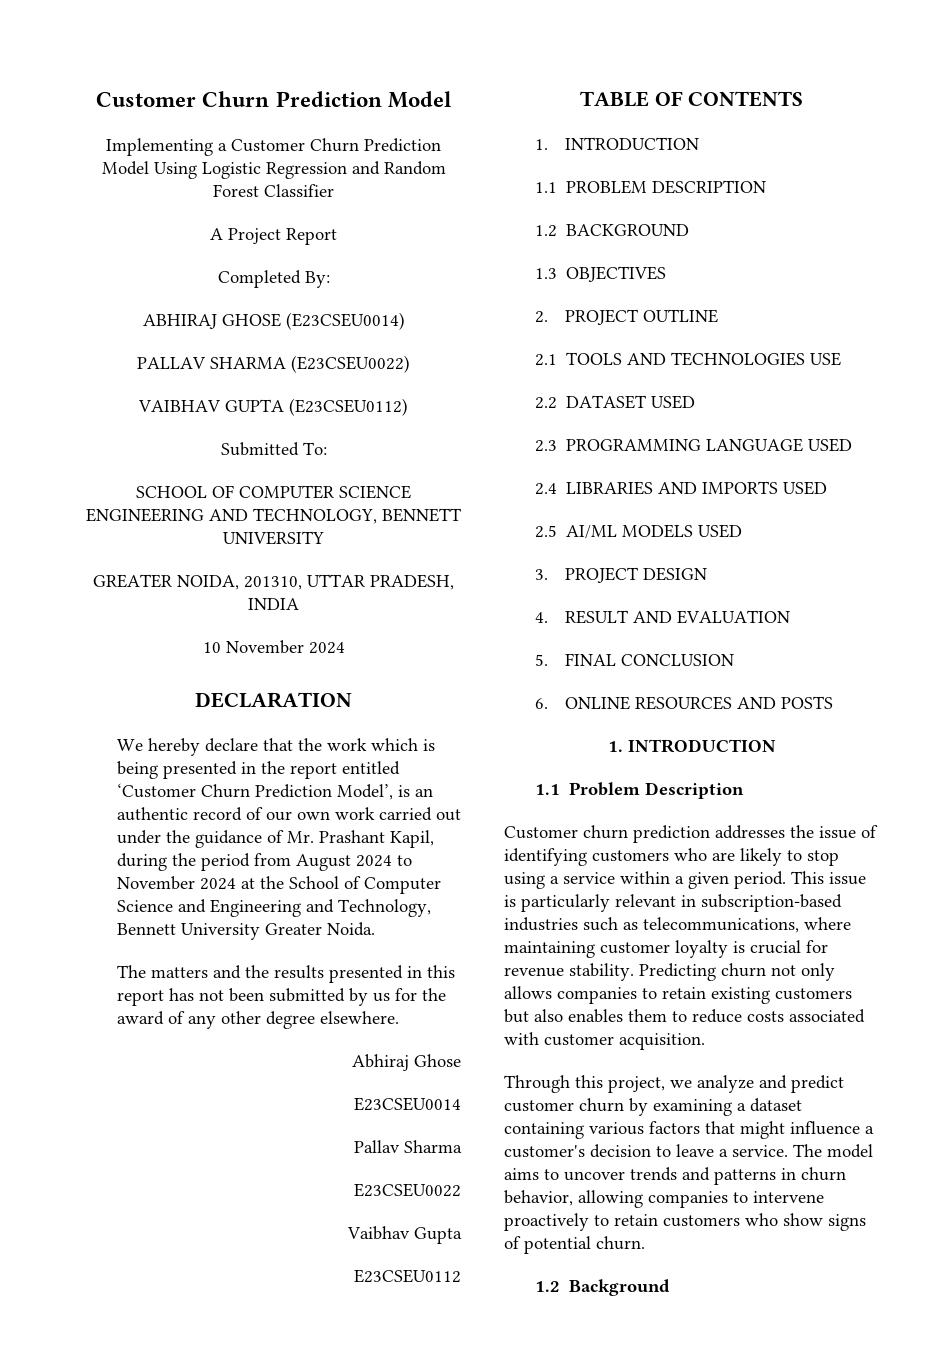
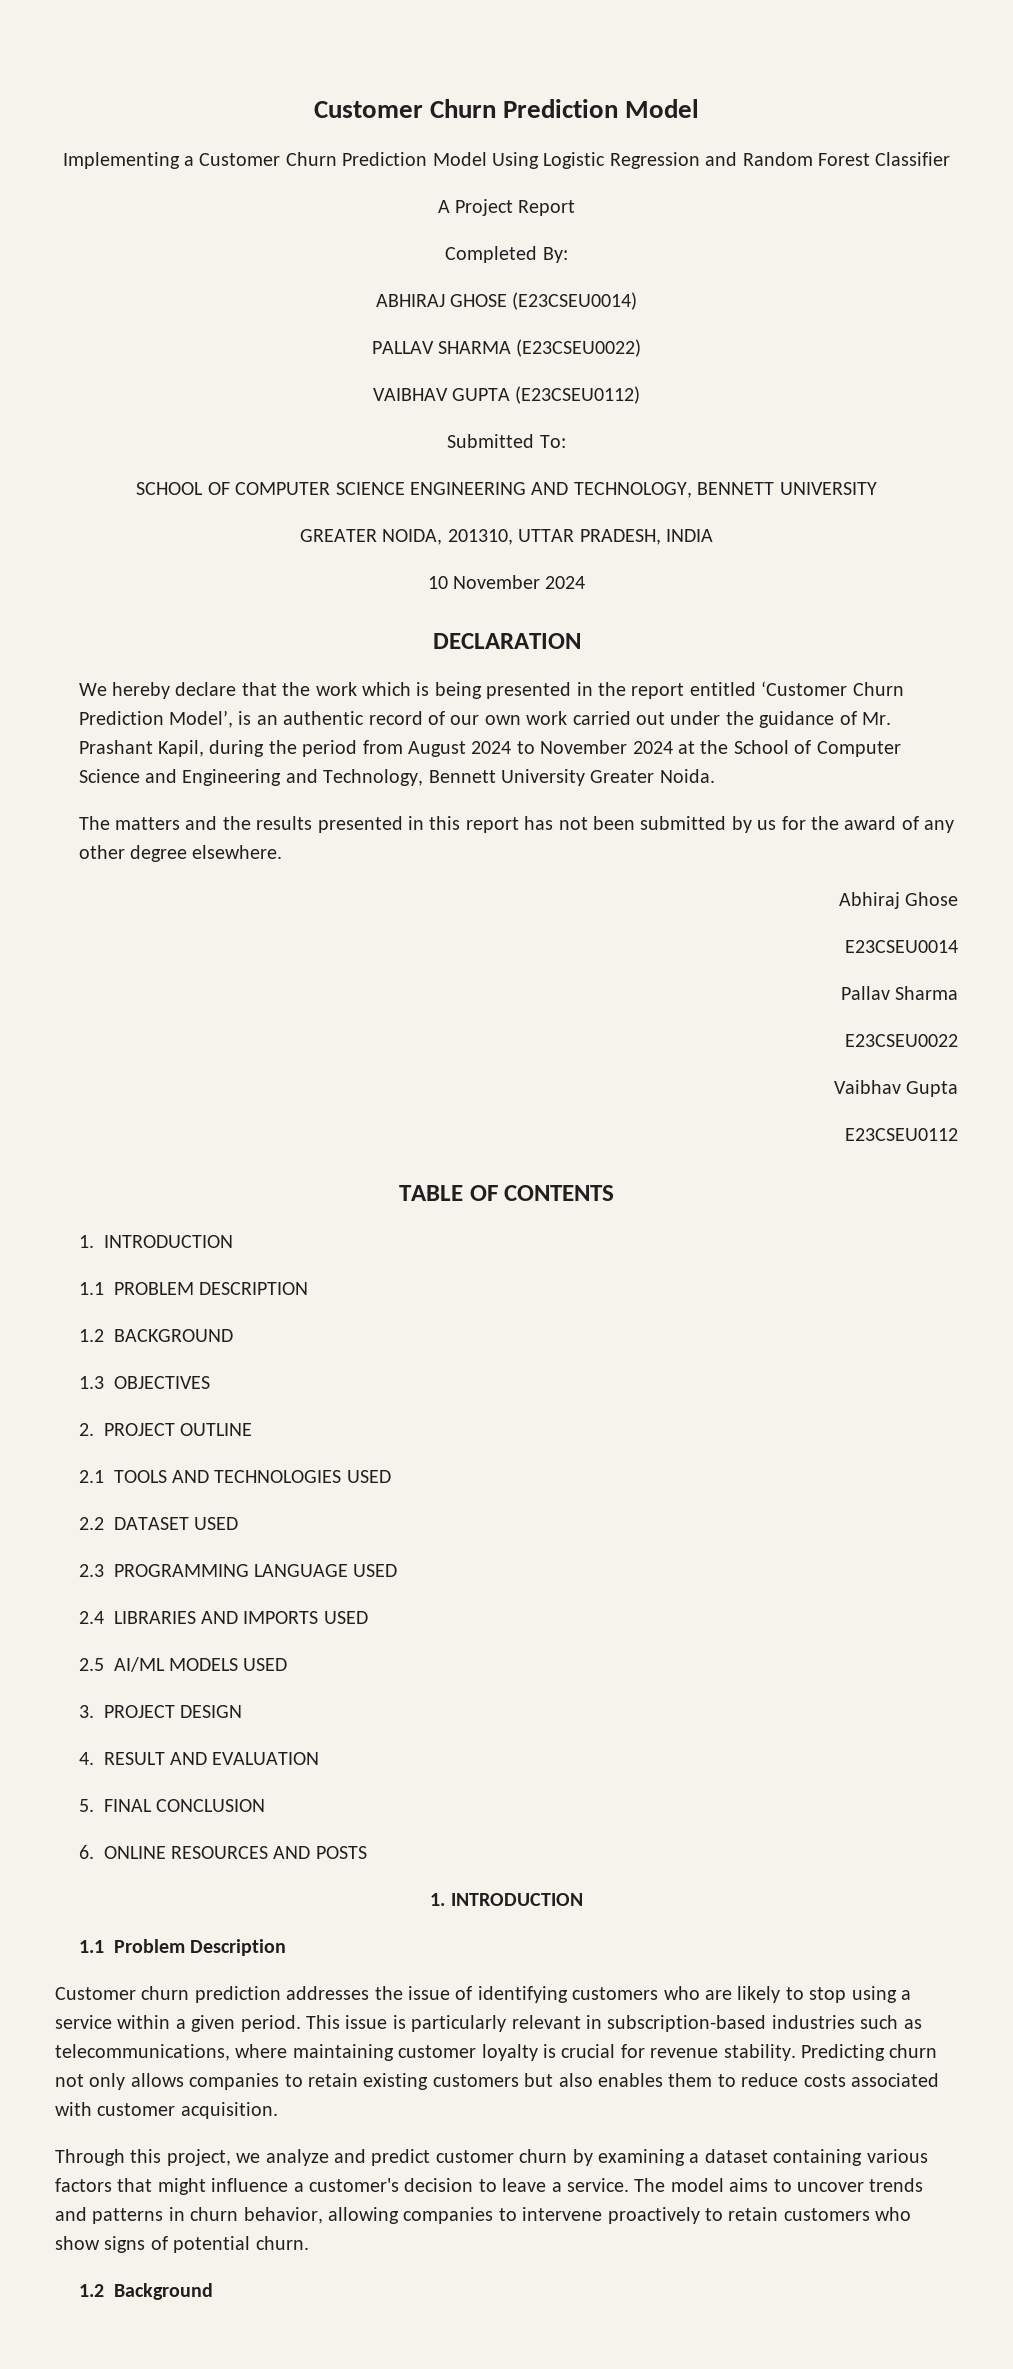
- 2.1 TOOLS AND TECHNOLOGIES USE
+ 2.1 TOOLS AND TECHNOLOGIES USED

